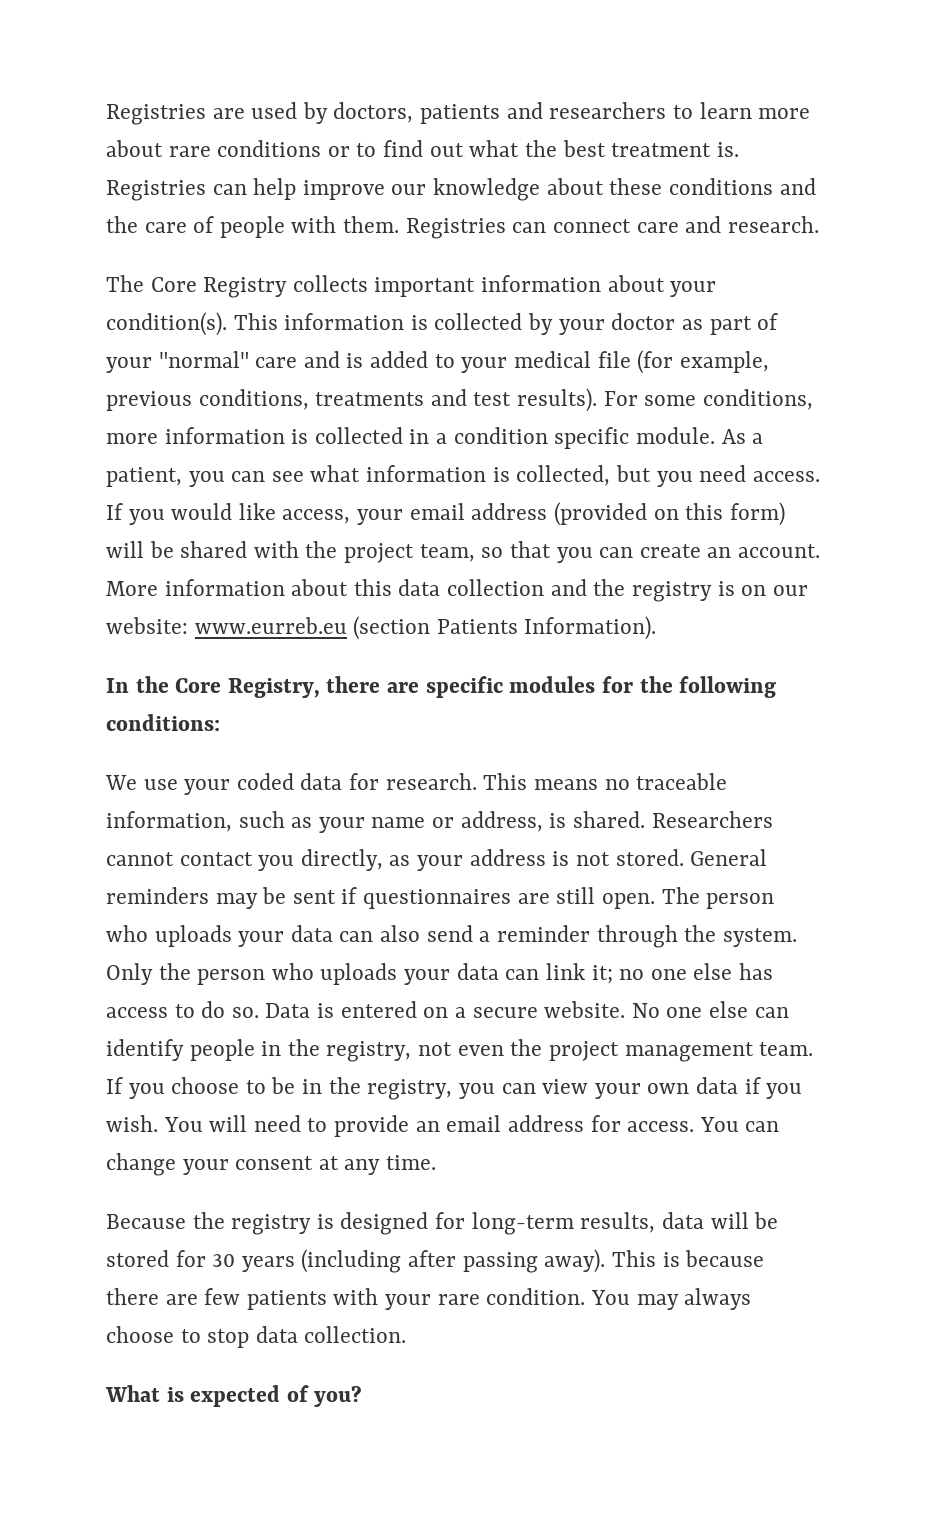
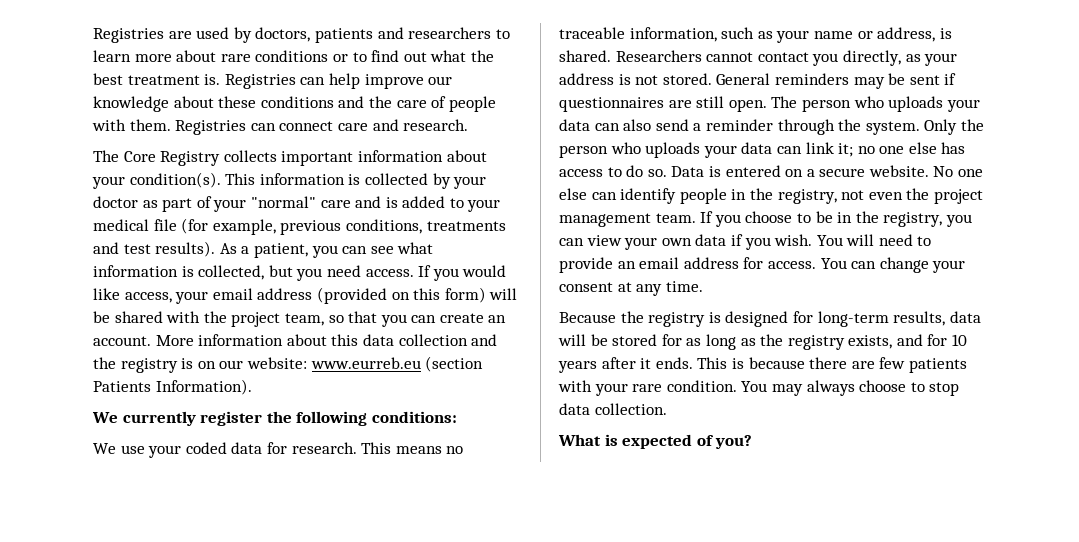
- For some conditions, more information is collected in a condition specific module.
- In the Core Registry, there are specific modules for the following conditions:
+ We currently register the following conditions:
- Because the registry is designed for long-term results, data will be stored for 30 years (including after passing away).
+ Because the registry is designed for long-term results, data will be stored for as long as the registry exists, and for 10 years after it ends.

